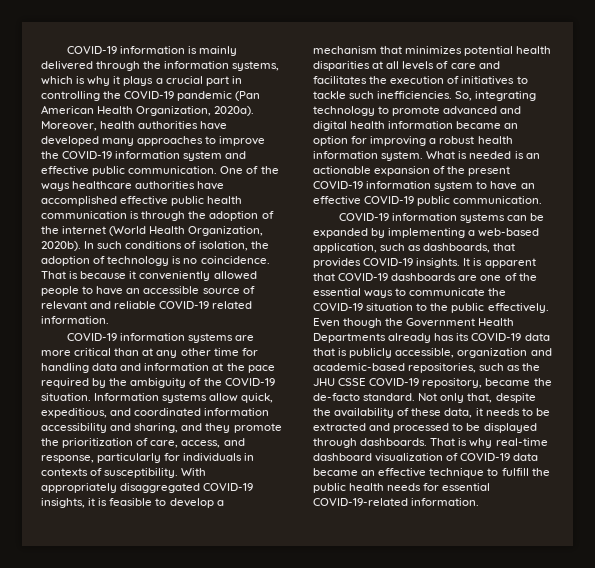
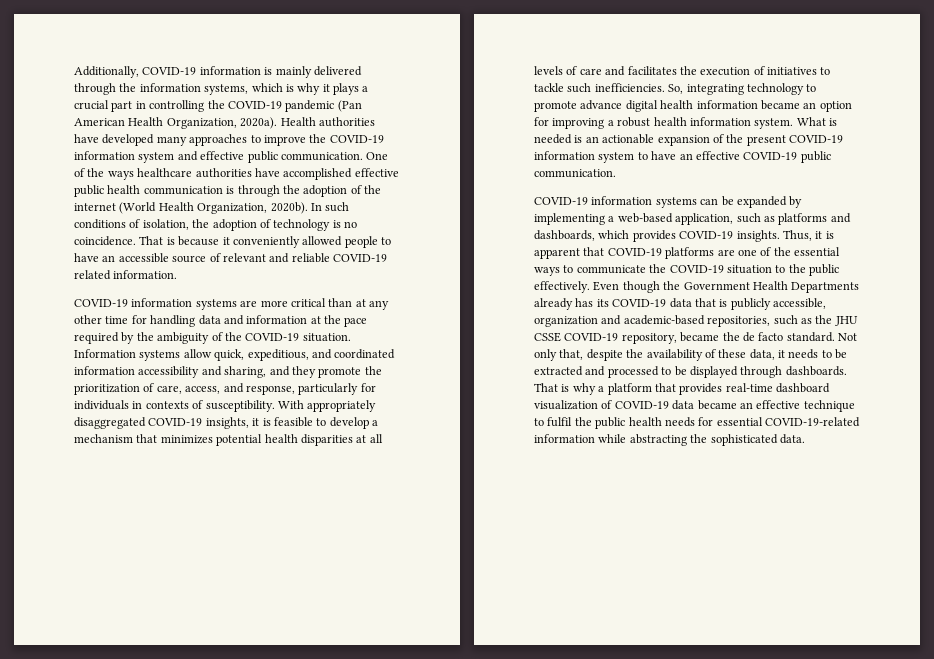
- COVID-19 information is mainly delivered through the information systems, which is why it plays a crucial part in controlling the COVID-19 pandemic (Pan American Health Organization, 2020a).
+ Additionally, COVID-19 information is mainly delivered through the information systems, which is why it plays a crucial part in controlling the COVID-19 pandemic (Pan American Health Organization, 2020a).
- Moreover, health authorities have developed many approaches to improve the COVID-19 information system and effective public communication.
+ Health authorities have developed many approaches to improve the COVID-19 information system and effective public communication.
- So, integrating technology to promote advanced and digital health information became an option for improving a robust health information system.
+ So, integrating technology to promote advance digital health information became an option for improving a robust health information system.
- COVID-19 information systems can be expanded by implementing a web-based application, such as dashboards, that provides COVID-19 insights.
+ COVID-19 information systems can be expanded by implementing a web-based application, such as platforms and dashboards, which provides COVID-19 insights.
- It is apparent that COVID-19 dashboards are one of the essential ways to communicate the COVID-19 situation to the public effectively.
+ Thus, it is apparent that COVID-19 platforms are one of the essential ways to communicate the COVID-19 situation to the public effectively.
- Even though the Government Health Departments already has its COVID-19 data that is publicly accessible, organization and academic-based repositories, such as the JHU CSSE COVID-19 repository, became the de-facto standard.
+ Even though the Government Health Departments already has its COVID-19 data that is publicly accessible, organization and academic-based repositories, such as the JHU CSSE COVID-19 repository, became the de facto standard.
- That is why real-time dashboard visualization of COVID-19 data became an effective technique to fulfill the public health needs for essential COVID-19-related information.
+ That is why a platform that provides real-time dashboard visualization of COVID-19 data became an effective technique to fulfil the public health needs for essential COVID-19-related information while abstracting the sophisticated data.

